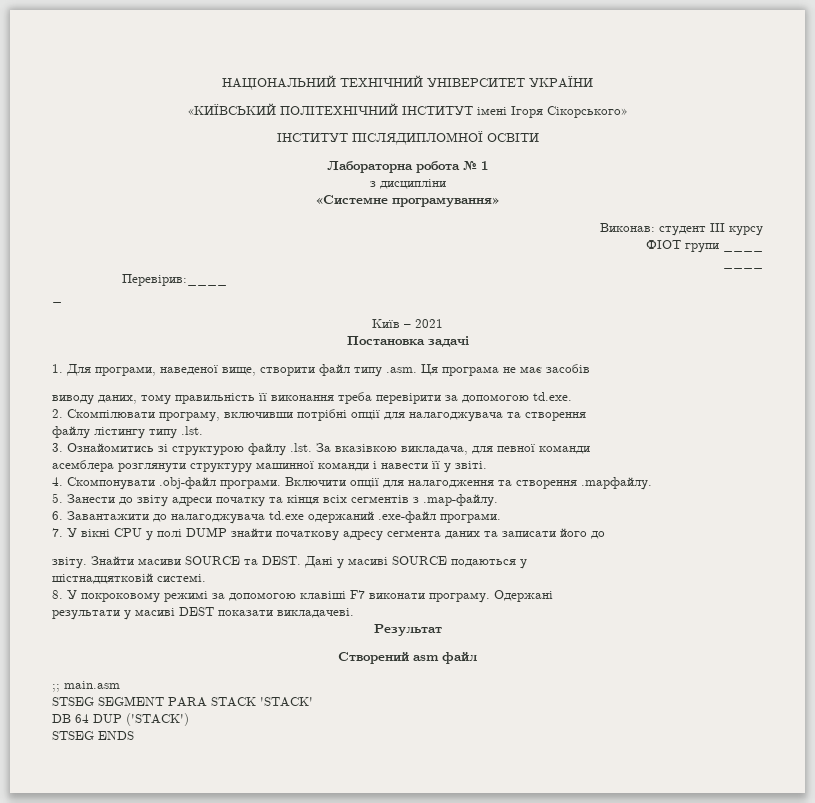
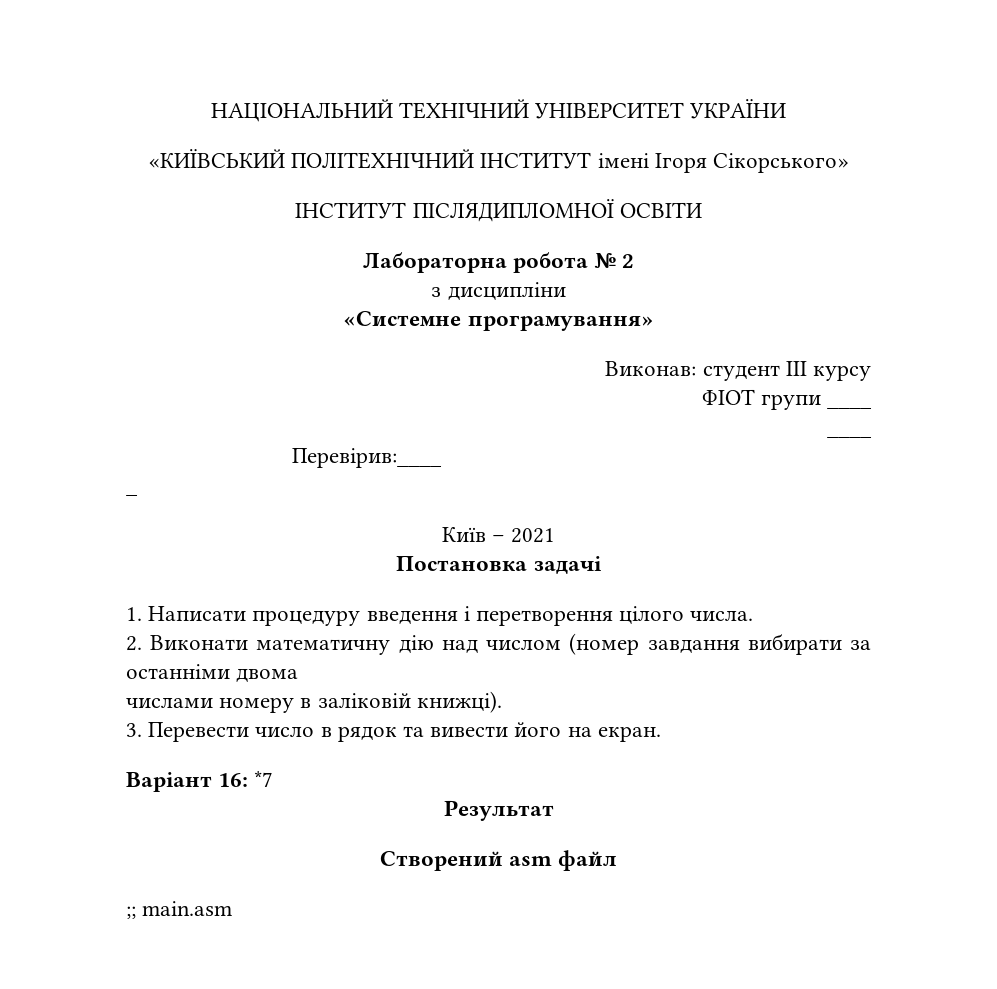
- Лабораторна робота № 1
+ Лабораторна робота № 2
- 1. Для програми, наведеної вище, створити файл типу .asm. Ця програма не має засобів
- виводу даних, тому правильність її виконання треба перевірити за допомогою td.exe.
- 2. Скомпілювати програму, включивши потрібні опції для налагоджувача та створення
- файлу лістингу типу .lst.
- 3. Ознайомитись зі структурою файлу .lst. За вказівкою викладача, для певної команди
- асемблера розглянути структуру машинної команди і навести її у звіті.
- 4. Скомпонувати .obj-файл програми. Включити опції для налагодження та створення .mapфайлу.
- 5. Занести до звіту адреси початку та кінця всіх сегментів з .map-файлу.
- 6. Завантажити до налагоджувача td.exe одержаний .exe-файл програми.
- 7. У вікні CPU у полі DUMP знайти початкову адресу сегмента даних та записати його до
- звіту. Знайти масиви SOURCE та DEST. Дані у масиві SOURCE подаються у
- шістнадцятковій системі.
- 8. У покроковому режимі за допомогою клавіші F7 виконати програму. Одержані
- результати у масиві DEST показати викладачеві.
+ 1. Написати процедуру введення і перетворення цілого числа.
+ 2. Виконати математичну дію над числом (номер завдання вибирати за останніми двома
+ числами номеру в заліковій книжці).
+ 3. Перевести число в рядок та вивести його на екран.
+ Варіант 16: *7
- STSEG SEGMENT PARA STACK 'STACK'
- DB 64 DUP ('STACK')
- STSEG ENDS

